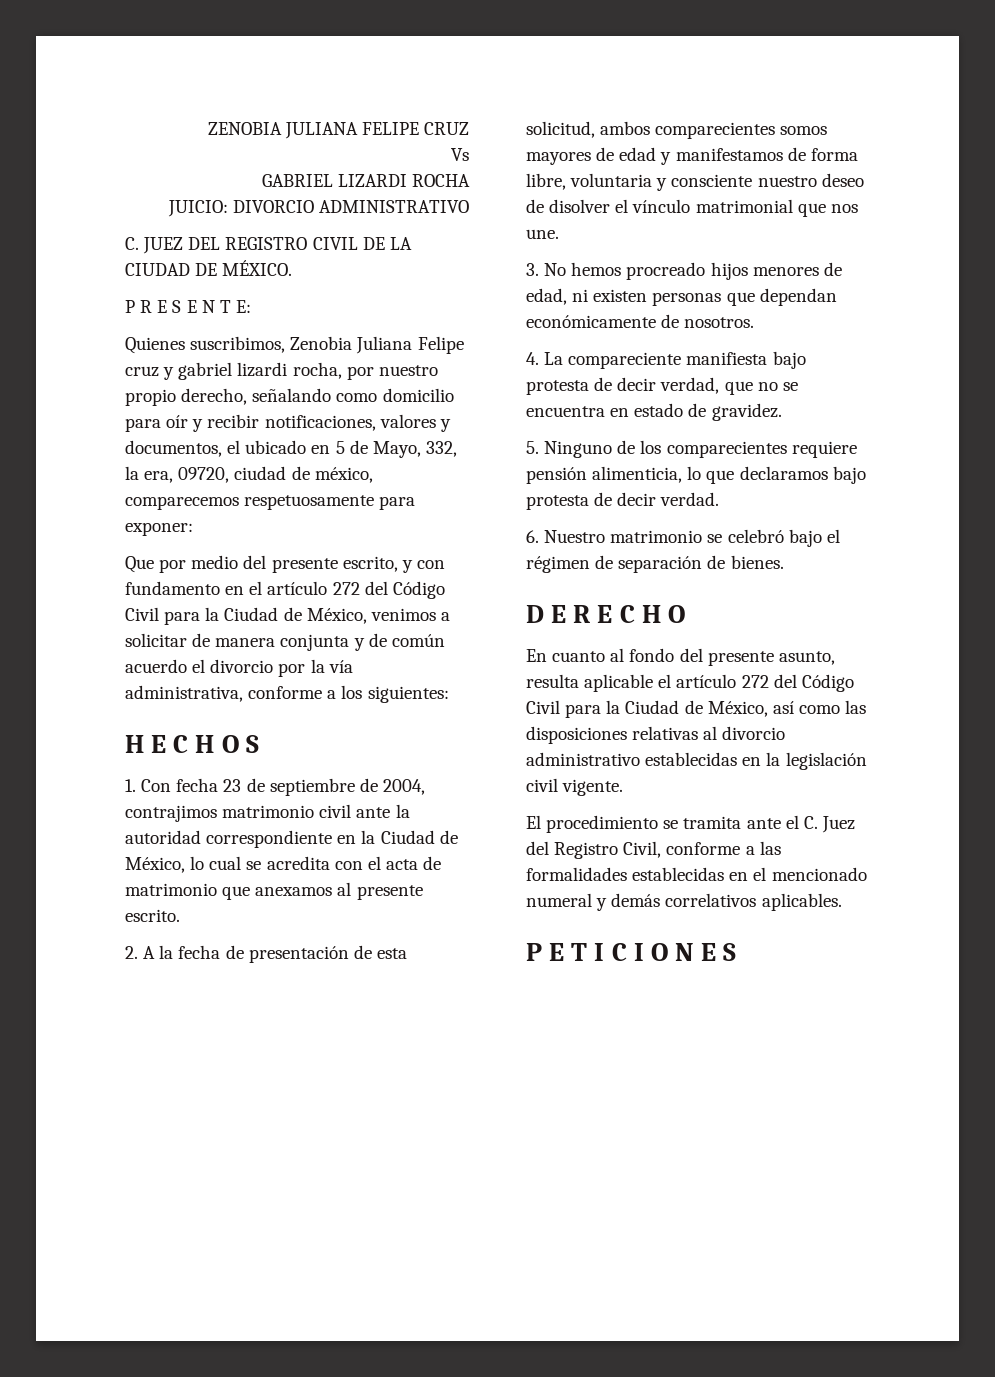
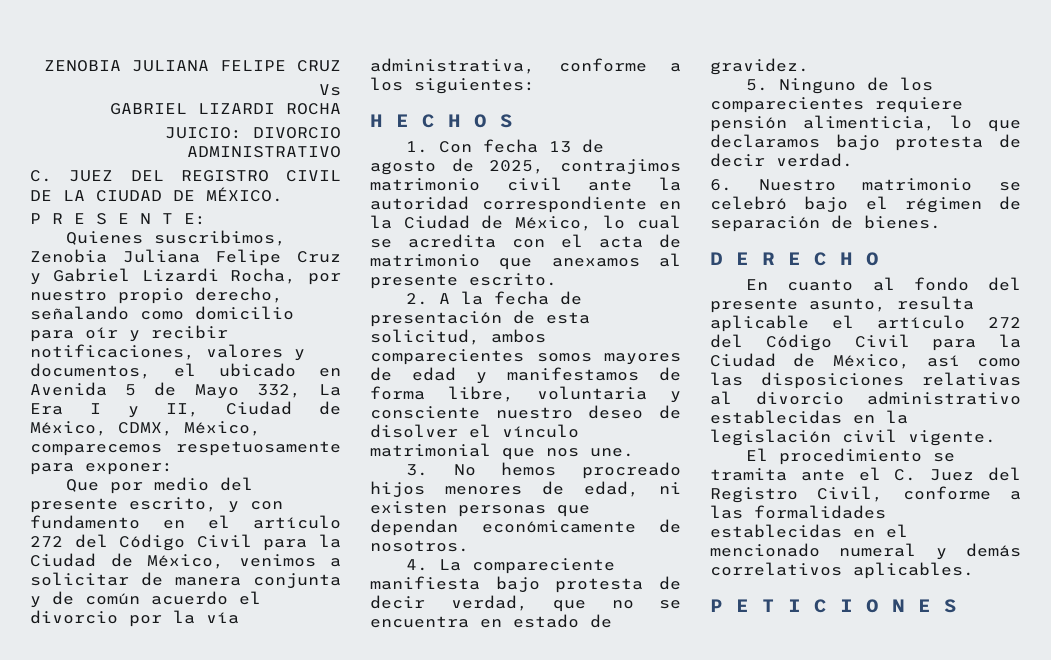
- Quienes suscribimos, Zenobia Juliana Felipe cruz y gabriel lizardi rocha, por nuestro propio derecho, señalando como domicilio para oír y recibir notificaciones, valores y documentos, el ubicado en 5 de Mayo, 332, la era, 09720, ciudad de méxico, comparecemos respetuosamente para exponer:
+ Quienes suscribimos, Zenobia Juliana Felipe Cruz y Gabriel Lizardi Rocha, por nuestro propio derecho, señalando como domicilio para oír y recibir notificaciones, valores y documentos, el ubicado en Avenida 5 de Mayo 332, La Era I y II, Ciudad de México, CDMX, México, comparecemos respetuosamente para exponer:
- 1. Con fecha 23 de septiembre de 2004, contrajimos matrimonio civil ante la autoridad correspondiente en la Ciudad de México, lo cual se acredita con el acta de matrimonio que anexamos al presente escrito.
+ 1. Con fecha 13 de agosto de 2025, contrajimos matrimonio civil ante la autoridad correspondiente en la Ciudad de México, lo cual se acredita con el acta de matrimonio que anexamos al presente escrito.

